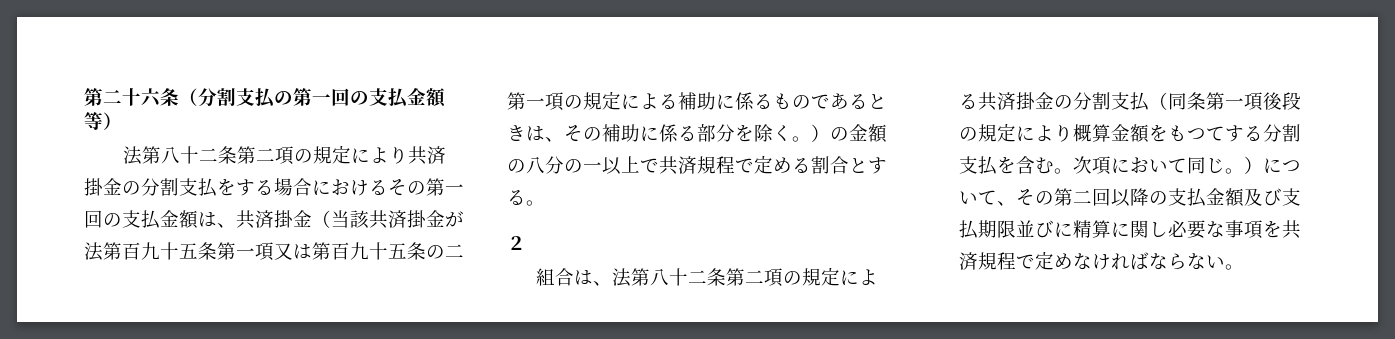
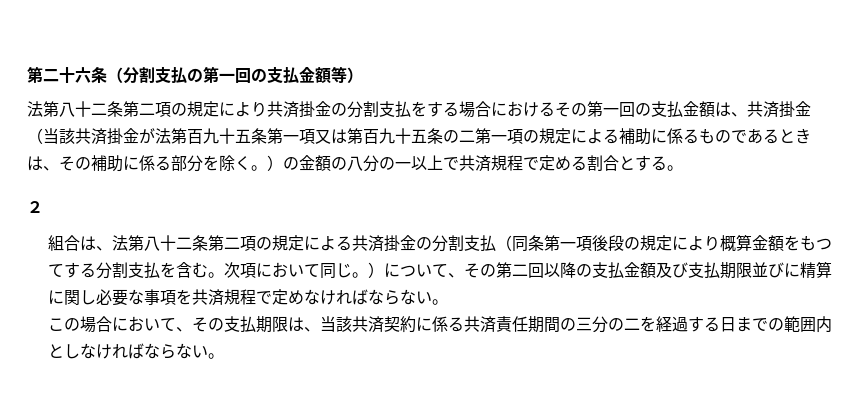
+ この場合において、その支払期限は、当該共済契約に係る共済責任期間の三分の二を経過する日までの範囲内としなければならない。

